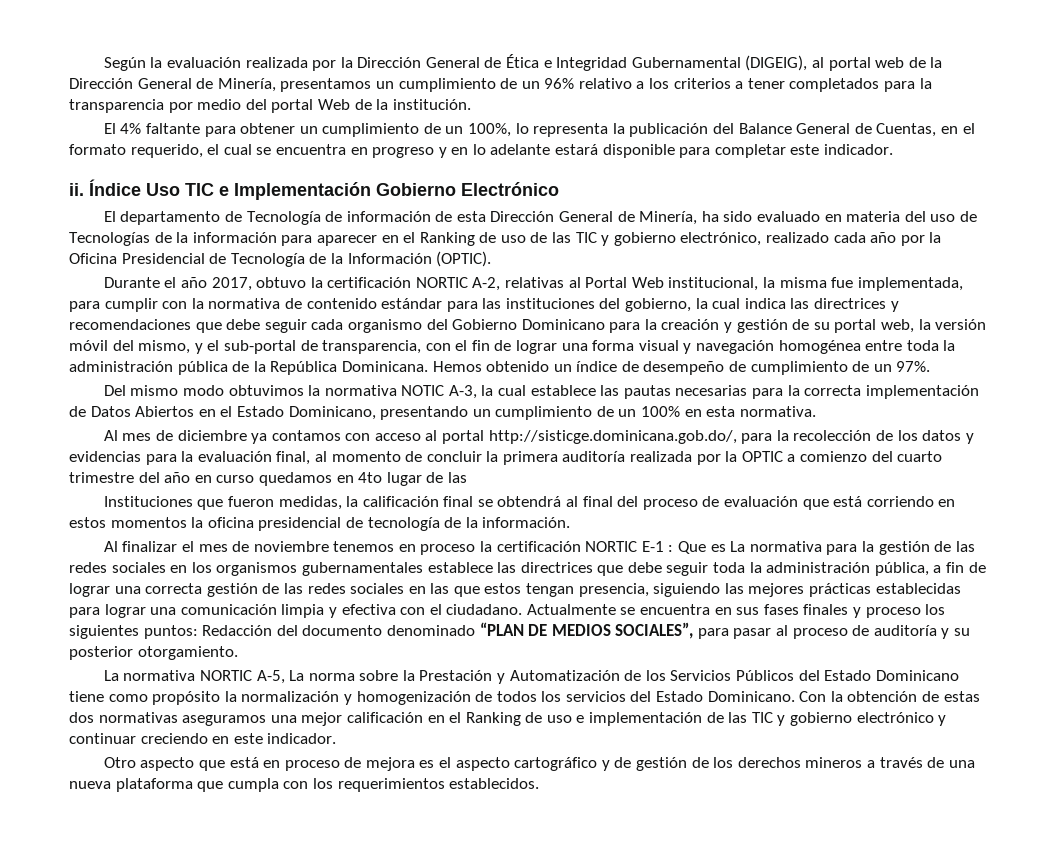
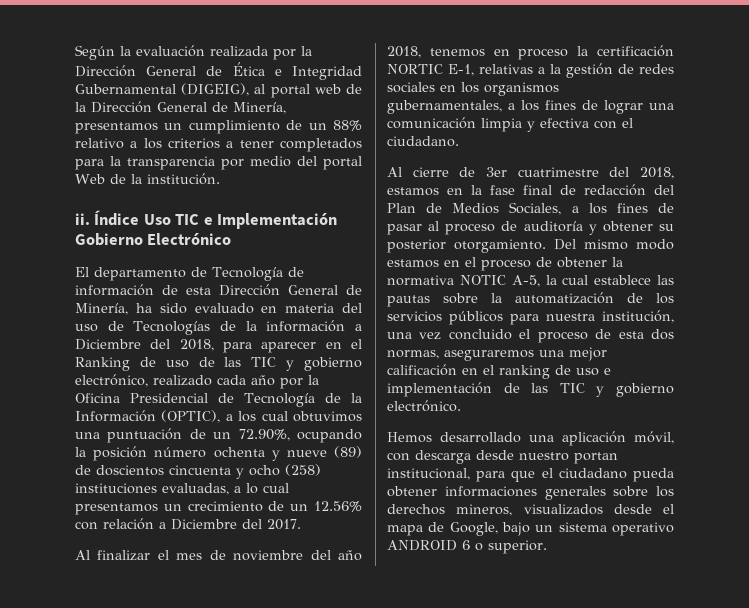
- Según la evaluación realizada por la Dirección General de Ética e Integridad Gubernamental (DIGEIG), al portal web de la Dirección General de Minería, presentamos un cumplimiento de un 96% relativo a los criterios a tener completados para la transparencia por medio del portal Web de la institución.
+ Según la evaluación realizada por la Dirección General de Ética e Integridad Gubernamental (DIGEIG), al portal web de la Dirección General de Minería, presentamos un cumplimiento de un 88% relativo a los criterios a tener completados para la transparencia por medio del portal Web de la institución.
- El 4% faltante para obtener un cumplimiento de un 100%, lo representa la publicación del Balance General de Cuentas, en el formato requerido, el cual se encuentra en progreso y en lo adelante estará disponible para completar este indicador.
- El departamento de Tecnología de información de esta Dirección General de Minería, ha sido evaluado en materia del uso de Tecnologías de la información para aparecer en el Ranking de uso de las TIC y gobierno electrónico, realizado cada año por la Oficina Presidencial de Tecnología de la Información (OPTIC).
- Durante el año 2017, obtuvo la certificación NORTIC A-2, relativas al Portal Web institucional, la misma fue implementada, para cumplir con la normativa de contenido estándar para las instituciones del gobierno, la cual indica las directrices y recomendaciones que debe seguir cada organismo del Gobierno Dominicano para la creación y gestión de su portal web, la versión móvil del mismo, y el sub-portal de transparencia, con el fin de lograr una forma visual y navegación homogénea entre toda la administración pública de la República Dominicana. Hemos obtenido un índice de desempeño de cumplimiento de un 97%.
- Del mismo modo obtuvimos la normativa NOTIC A-3, la cual establece las pautas necesarias para la correcta implementación de Datos Abiertos en el Estado Dominicano, presentando un cumplimiento de un 100% en esta normativa.
- Al mes de diciembre ya contamos con acceso al portal http://sisticge.dominicana.gob.do/, para la recolección de los datos y evidencias para la evaluación final, al momento de concluir la primera auditoría realizada por la OPTIC a comienzo del cuarto trimestre del año en curso quedamos en 4to lugar de las
- Instituciones que fueron medidas, la calificación final se obtendrá al final del proceso de evaluación que está corriendo en estos momentos la oficina presidencial de tecnología de la información.
+ El departamento de Tecnología de información de esta Dirección General de Minería, ha sido evaluado en materia del uso de Tecnologías de la información a Diciembre del 2018, para aparecer en el Ranking de uso de las TIC y gobierno electrónico, realizado cada año por la Oficina Presidencial de Tecnología de la Información (OPTIC), a los cual obtuvimos una puntuación de un 72.90%, ocupando la posición número ochenta y nueve (89) de doscientos cincuenta y ocho (258) instituciones evaluadas, a lo cual presentamos un crecimiento de un 12.56% con relación a Diciembre del 2017.
- Al finalizar el mes de noviembre tenemos en proceso la certificación NORTIC E-1 : Que es La normativa para la gestión de las redes sociales en los organismos gubernamentales establece las directrices que debe seguir toda la administración pública, a fin de lograr una correcta gestión de las redes sociales en las que estos tengan presencia, siguiendo las mejores prácticas establecidas para lograr una comunicación limpia y efectiva con el ciudadano. Actualmente se encuentra en sus fases finales y proceso los siguientes puntos: Redacción del documento denominado “PLAN DE MEDIOS SOCIALES”, para pasar al proceso de auditoría y su posterior otorgamiento.
- La normativa NORTIC A-5, La norma sobre la Prestación y Automatización de los Servicios Públicos del Estado Dominicano tiene como propósito la normalización y homogenización de todos los servicios del Estado Dominicano. Con la obtención de estas dos normativas aseguramos una mejor calificación en el Ranking de uso e implementación de las TIC y gobierno electrónico y continuar creciendo en este indicador.
- Otro aspecto que está en proceso de mejora es el aspecto cartográfico y de gestión de los derechos mineros a través de una nueva plataforma que cumpla con los requerimientos establecidos.
+ Al finalizar el mes de noviembre del año 2018, tenemos en proceso la certificación NORTIC E-1, relativas a la gestión de redes sociales en los organismos gubernamentales, a los fines de lograr una comunicación limpia y efectiva con el ciudadano.
+ Al cierre de 3er cuatrimestre del 2018, estamos en la fase final de redacción del Plan de Medios Sociales, a los fines de pasar al proceso de auditoría y obtener su posterior otorgamiento. Del mismo modo estamos en el proceso de obtener la normativa NOTIC A-5, la cual establece las pautas sobre la automatización de los servicios públicos para nuestra institución, una vez concluido el proceso de esta dos normas, aseguraremos una mejor calificación en el ranking de uso e implementación de las TIC y gobierno electrónico.
+ Hemos desarrollado una aplicación móvil, con descarga desde nuestro portan institucional, para que el ciudadano pueda obtener informaciones generales sobre los derechos mineros, visualizados desde el mapa de Google, bajo un sistema operativo ANDROID 6 o superior.

